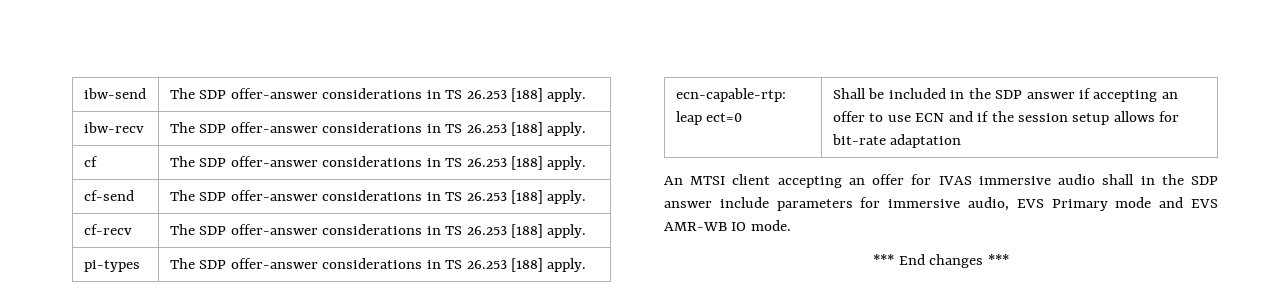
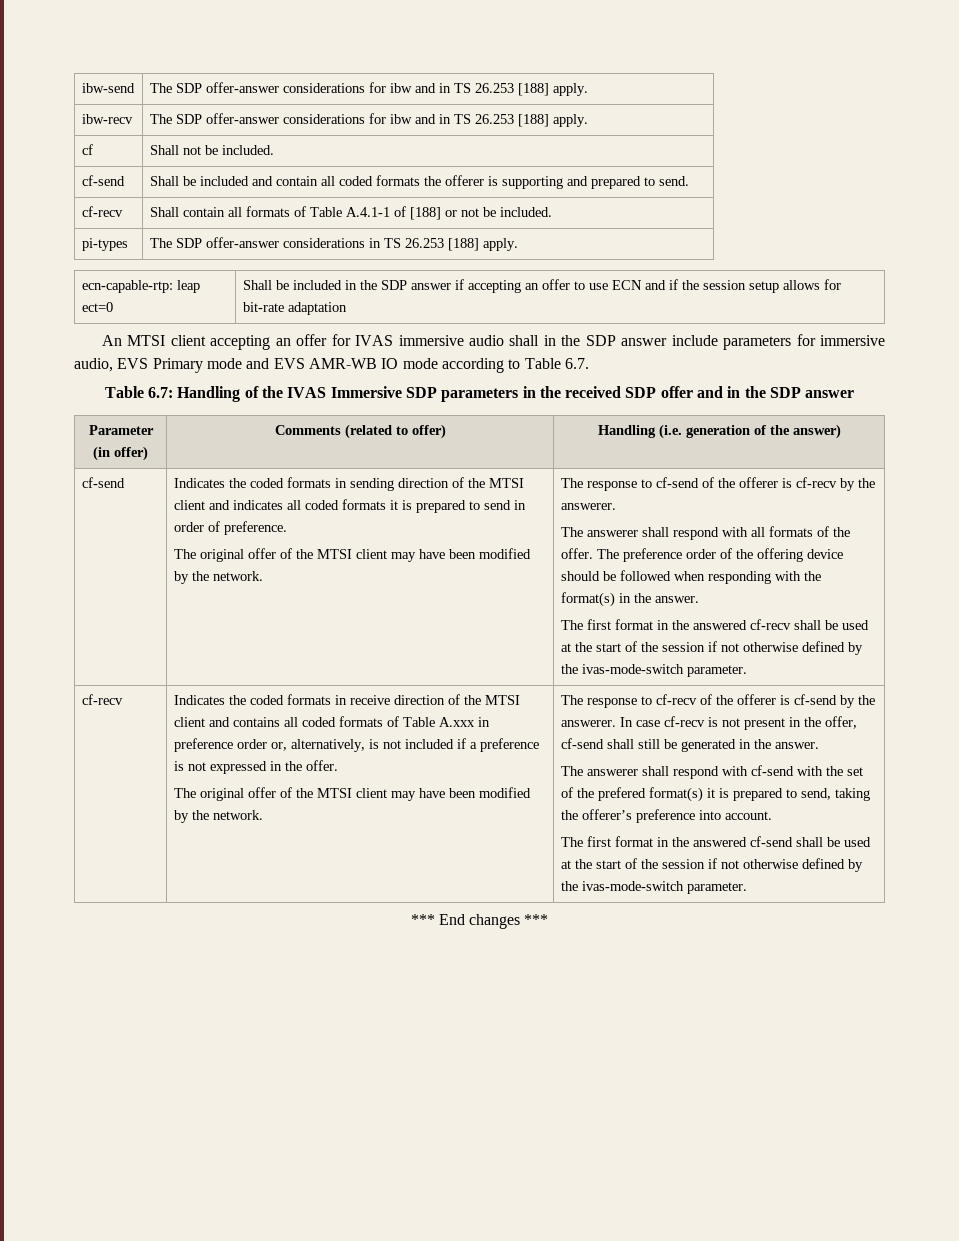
- ibw-send | The SDP offer-answer considerations in TS 26.253 [188] apply.
+ ibw-send | The SDP offer-answer considerations for ibw and in TS 26.253 [188] apply.
- ibw-recv | The SDP offer-answer considerations in TS 26.253 [188] apply.
+ ibw-recv | The SDP offer-answer considerations for ibw and in TS 26.253 [188] apply.
- cf | The SDP offer-answer considerations in TS 26.253 [188] apply.
- cf-send | The SDP offer-answer considerations in TS 26.253 [188] apply.
- cf-recv | The SDP offer-answer considerations in TS 26.253 [188] apply.
+ cf | Shall not be included.
+ cf-send | Shall be included and contain all coded formats the offerer is supporting and prepared to send.
+ cf-recv | Shall contain all formats of Table A.4.1-1 of [188] or not be included.
- An MTSI client accepting an offer for IVAS immersive audio shall in the SDP answer include parameters for immersive audio, EVS Primary mode and EVS AMR-WB IO mode.
+ An MTSI client accepting an offer for IVAS immersive audio shall in the SDP answer include parameters for immersive audio, EVS Primary mode and EVS AMR-WB IO mode according to Table 6.7.
+ Table 6.7: Handling of the IVAS Immersive SDP parameters in the received SDP offer and in the SDP answer
+ Parameter (in offer) | Comments (related to offer) | Handling (i.e. generation of the answer)
+ cf-send | Indicates the coded formats in sending direction of the MTSI client and indicates all coded formats it is prepared to send in order of preference.
+ The original offer of the MTSI client may have been modified by the network. | The response to cf-send of the offerer is cf-recv by the answerer.
+ The answerer shall respond with all formats of the offer. The preference order of the offering device should be followed when responding with the format(s) in the answer.
+ The first format in the answered cf-recv shall be used at the start of the session if not otherwise defined by the ivas-mode-switch parameter.
+ cf-recv | Indicates the coded formats in receive direction of the MTSI client and contains all coded formats of Table A.xxx in preference order or, alternatively, is not included if a preference is not expressed in the offer.
+ The original offer of the MTSI client may have been modified by the network. | The response to cf-recv of the offerer is cf-send by the answerer. In case cf-recv is not present in the offer, cf-send shall still be generated in the answer.
+ The answerer shall respond with cf-send with the set of the prefered format(s) it is prepared to send, taking the offerer’s preference into account.
+ The first format in the answered cf-send shall be used at the start of the session if not otherwise defined by the ivas-mode-switch parameter.

